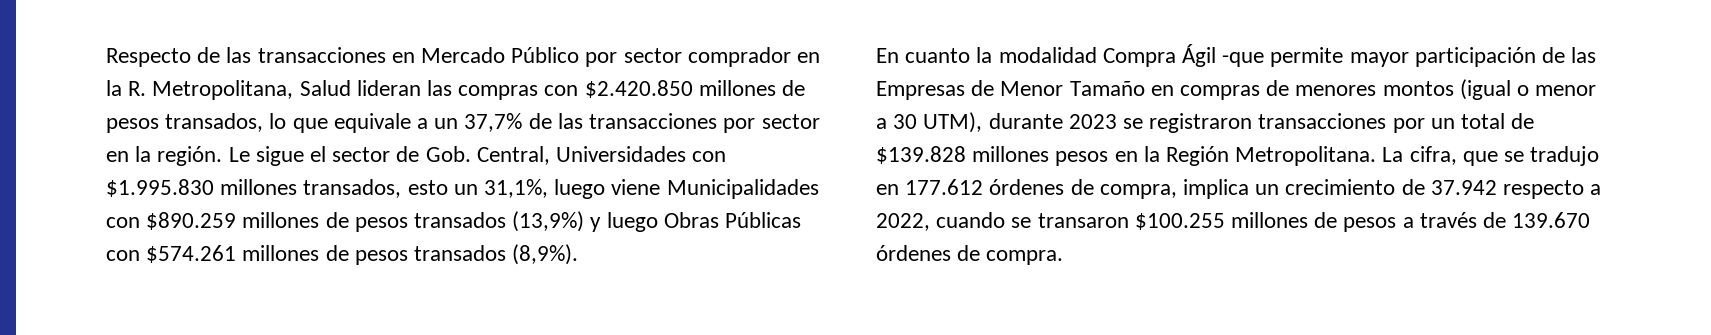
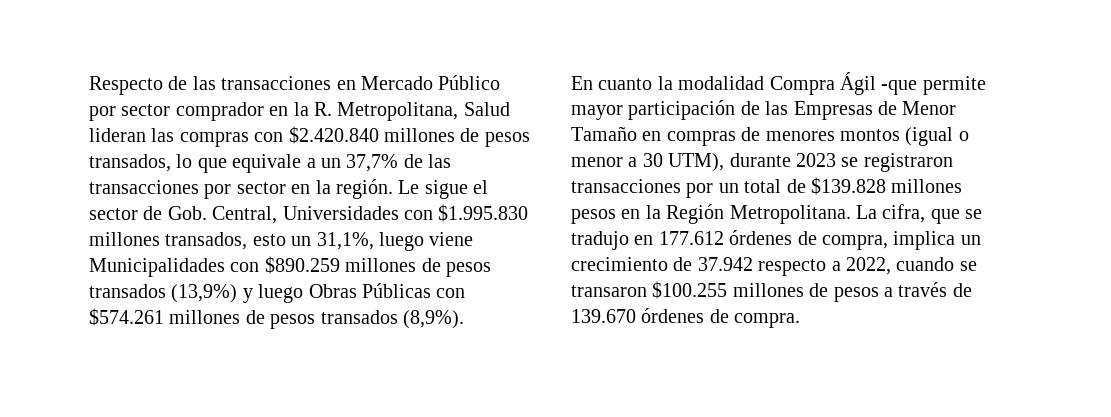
- Respecto de las transacciones en Mercado Público por sector comprador en la R. Metropolitana, Salud lideran las compras con $2.420.850 millones de pesos transados, lo que equivale a un 37,7% de las transacciones por sector en la región.
+ Respecto de las transacciones en Mercado Público por sector comprador en la R. Metropolitana, Salud lideran las compras con $2.420.840 millones de pesos transados, lo que equivale a un 37,7% de las transacciones por sector en la región.

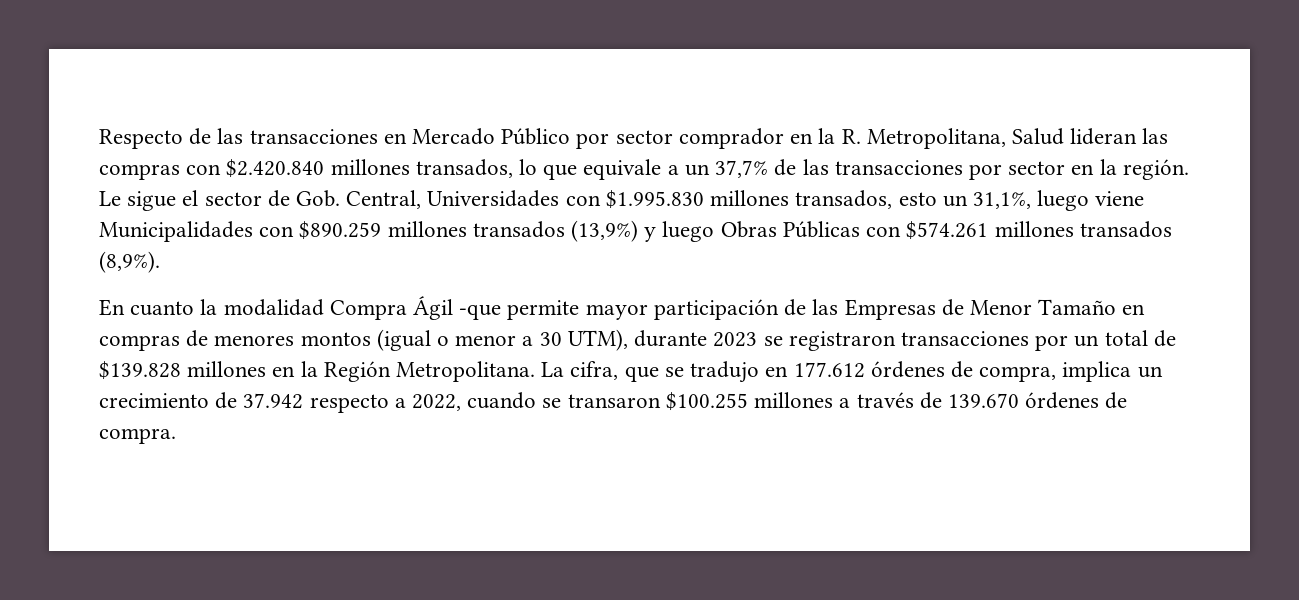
- Respecto de las transacciones en Mercado Público por sector comprador en la R. Metropolitana, Salud lideran las compras con $2.420.840 millones de pesos transados, lo que equivale a un 37,7% de las transacciones por sector en la región.
+ Respecto de las transacciones en Mercado Público por sector comprador en la R. Metropolitana, Salud lideran las compras con $2.420.840 millones transados, lo que equivale a un 37,7% de las transacciones por sector en la región.
- Le sigue el sector de Gob. Central, Universidades con $1.995.830 millones transados, esto un 31,1%, luego viene Municipalidades con $890.259 millones de pesos transados (13,9%) y luego Obras Públicas con $574.261 millones de pesos transados (8,9%).
+ Le sigue el sector de Gob. Central, Universidades con $1.995.830 millones transados, esto un 31,1%, luego viene Municipalidades con $890.259 millones transados (13,9%) y luego Obras Públicas con $574.261 millones transados (8,9%).
- En cuanto la modalidad Compra Ágil -que permite mayor participación de las Empresas de Menor Tamaño en compras de menores montos (igual o menor a 30 UTM), durante 2023 se registraron transacciones por un total de $139.828 millones pesos en la Región Metropolitana.
+ En cuanto la modalidad Compra Ágil -que permite mayor participación de las Empresas de Menor Tamaño en compras de menores montos (igual o menor a 30 UTM), durante 2023 se registraron transacciones por un total de $139.828 millones en la Región Metropolitana.
- La cifra, que se tradujo en 177.612 órdenes de compra, implica un crecimiento de 37.942 respecto a 2022, cuando se transaron $100.255 millones de pesos a través de 139.670 órdenes de compra.
+ La cifra, que se tradujo en 177.612 órdenes de compra, implica un crecimiento de 37.942 respecto a 2022, cuando se transaron $100.255 millones a través de 139.670 órdenes de compra.

